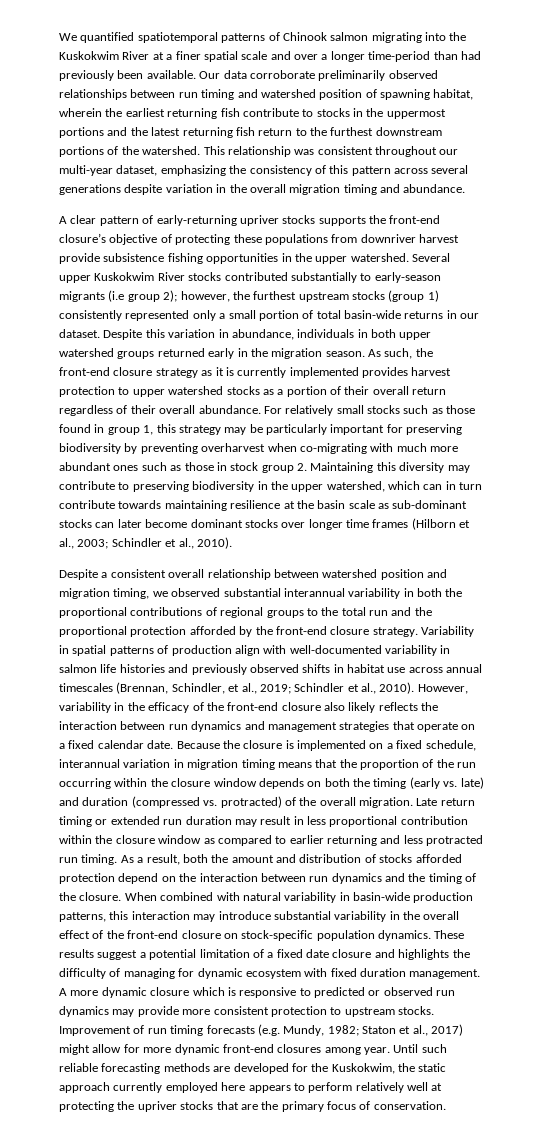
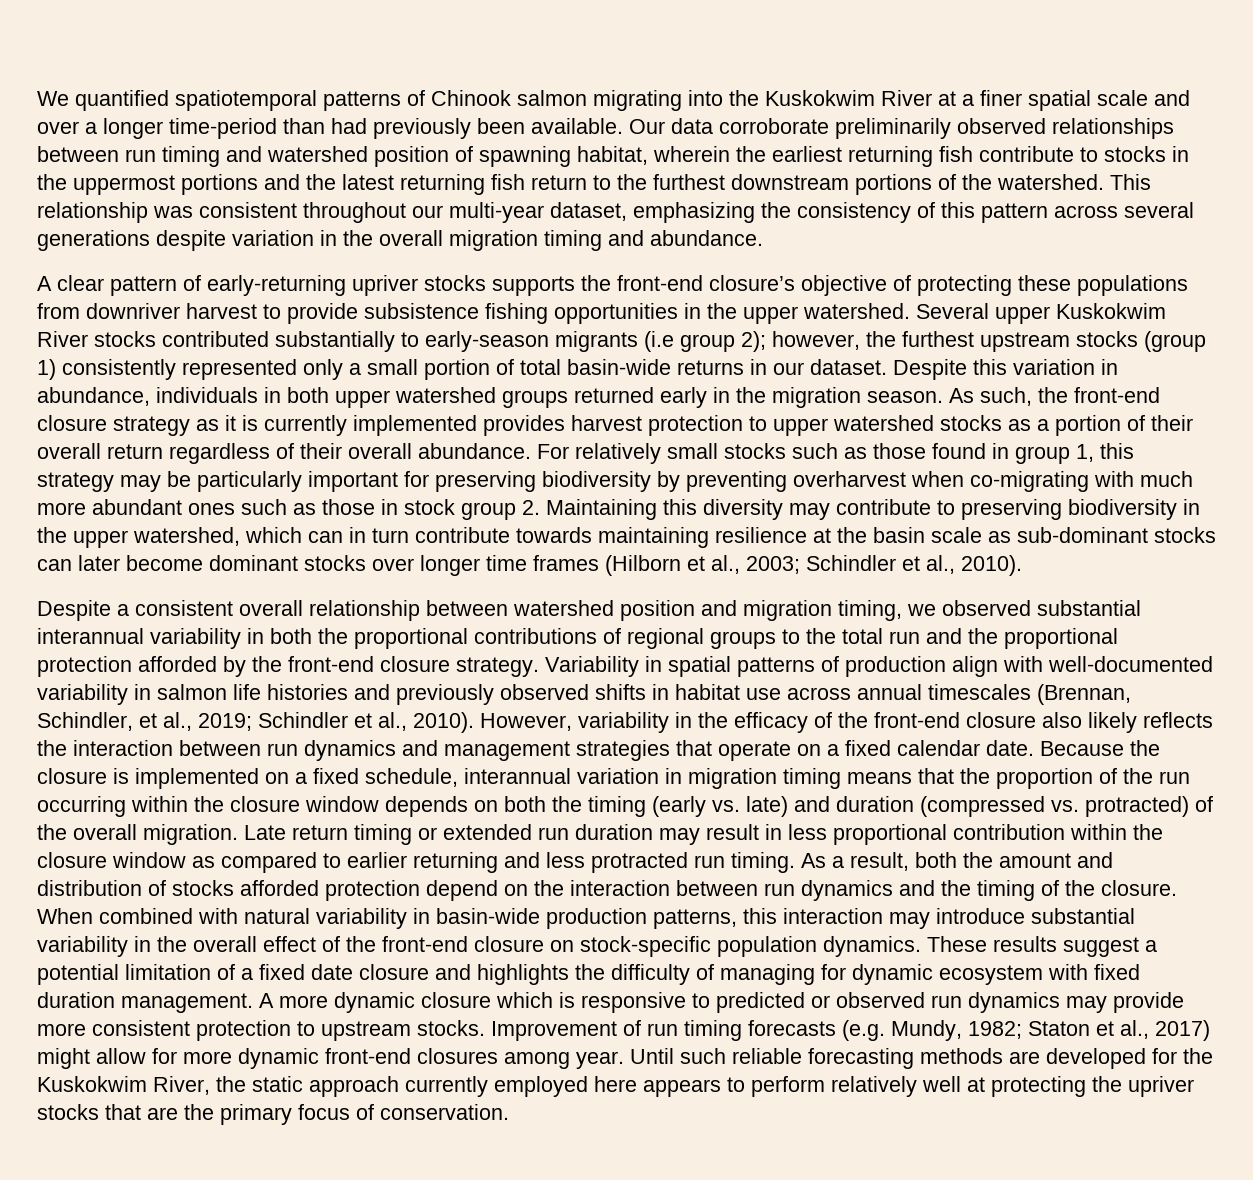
- A clear pattern of early-returning upriver stocks supports the front-end closure’s objective of protecting these populations from downriver harvest provide subsistence fishing opportunities in the upper watershed.
+ A clear pattern of early-returning upriver stocks supports the front-end closure’s objective of protecting these populations from downriver harvest to provide subsistence fishing opportunities in the upper watershed.
- Until such reliable forecasting methods are developed for the Kuskokwim, the static approach currently employed here appears to perform relatively well at protecting the upriver stocks that are the primary focus of conservation.
+ Until such reliable forecasting methods are developed for the Kuskokwim River, the static approach currently employed here appears to perform relatively well at protecting the upriver stocks that are the primary focus of conservation.

